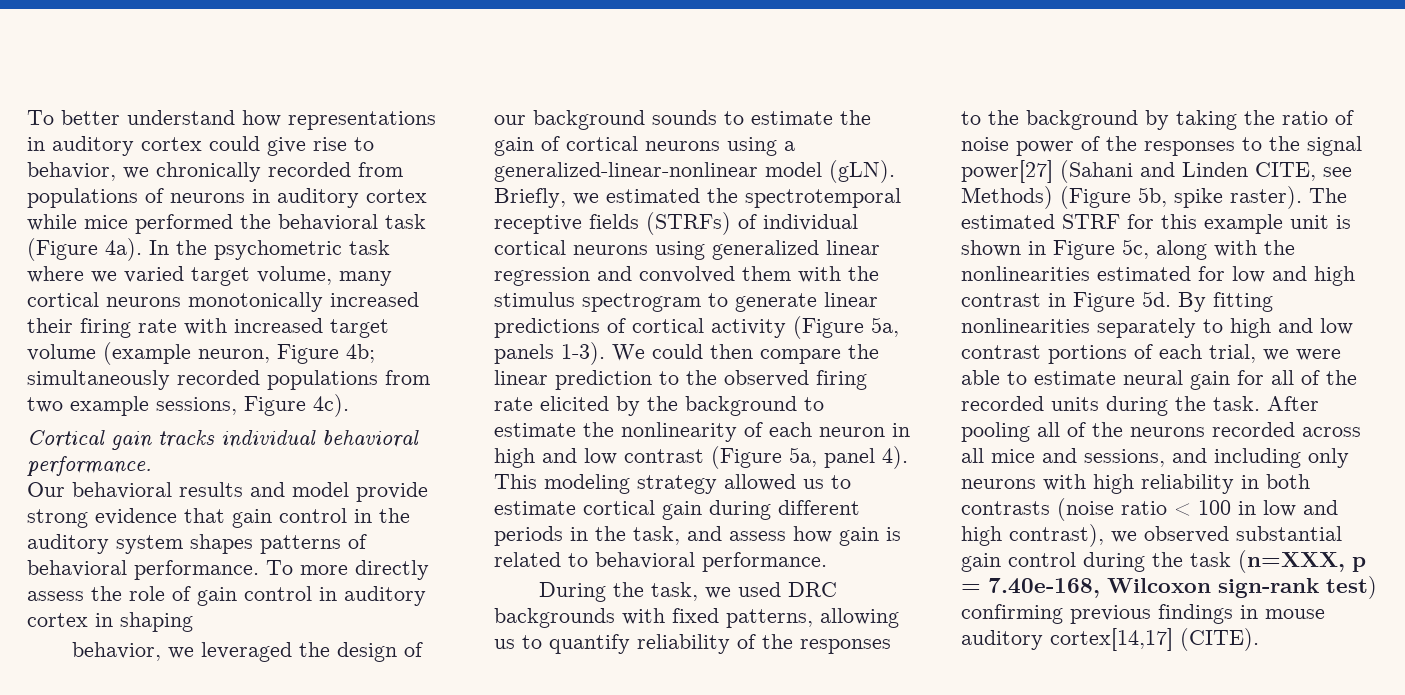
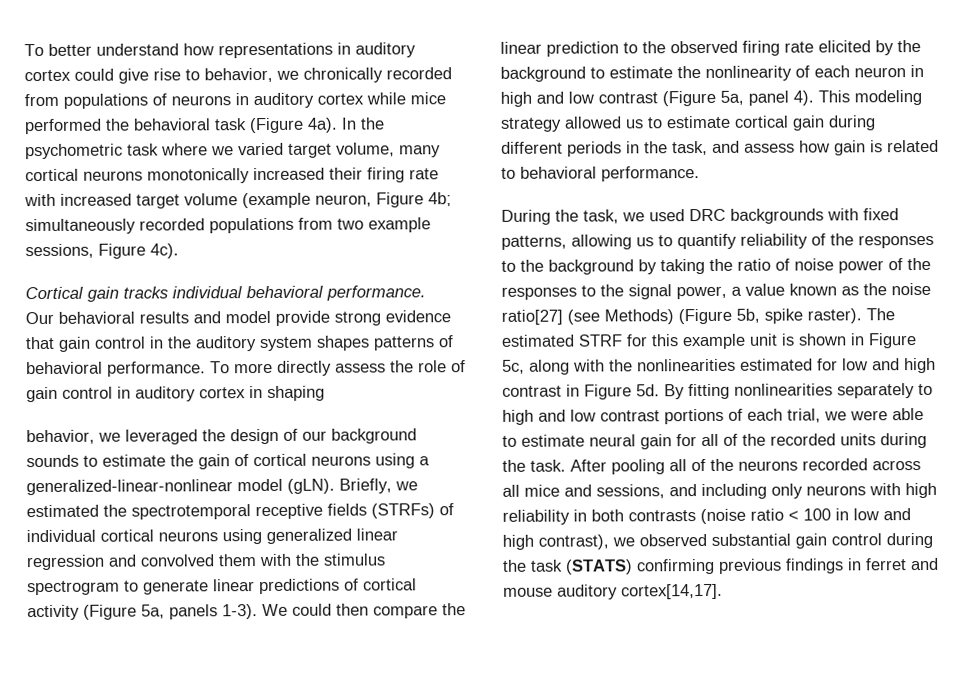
- During the task, we used DRC backgrounds with fixed patterns, allowing us to quantify reliability of the responses to the background by taking the ratio of noise power of the responses to the signal power[27] (Sahani and Linden CITE, see Methods) (Figure 5b, spike raster).
+ During the task, we used DRC backgrounds with fixed patterns, allowing us to quantify reliability of the responses to the background by taking the ratio of noise power of the responses to the signal power, a value known as the noise ratio[27] (see Methods) (Figure 5b, spike raster).
- After pooling all of the neurons recorded across all mice and sessions, and including only neurons with high reliability in both contrasts (noise ratio < 100 in low and high contrast), we observed substantial gain control during the task (n=XXX, p = 7.40e-168, Wilcoxon sign-rank test) confirming previous findings in mouse auditory cortex[14,17] (CITE).
+ After pooling all of the neurons recorded across all mice and sessions, and including only neurons with high reliability in both contrasts (noise ratio < 100 in low and high contrast), we observed substantial gain control during the task (STATS) confirming previous findings in ferret and mouse auditory cortex[14,17].

